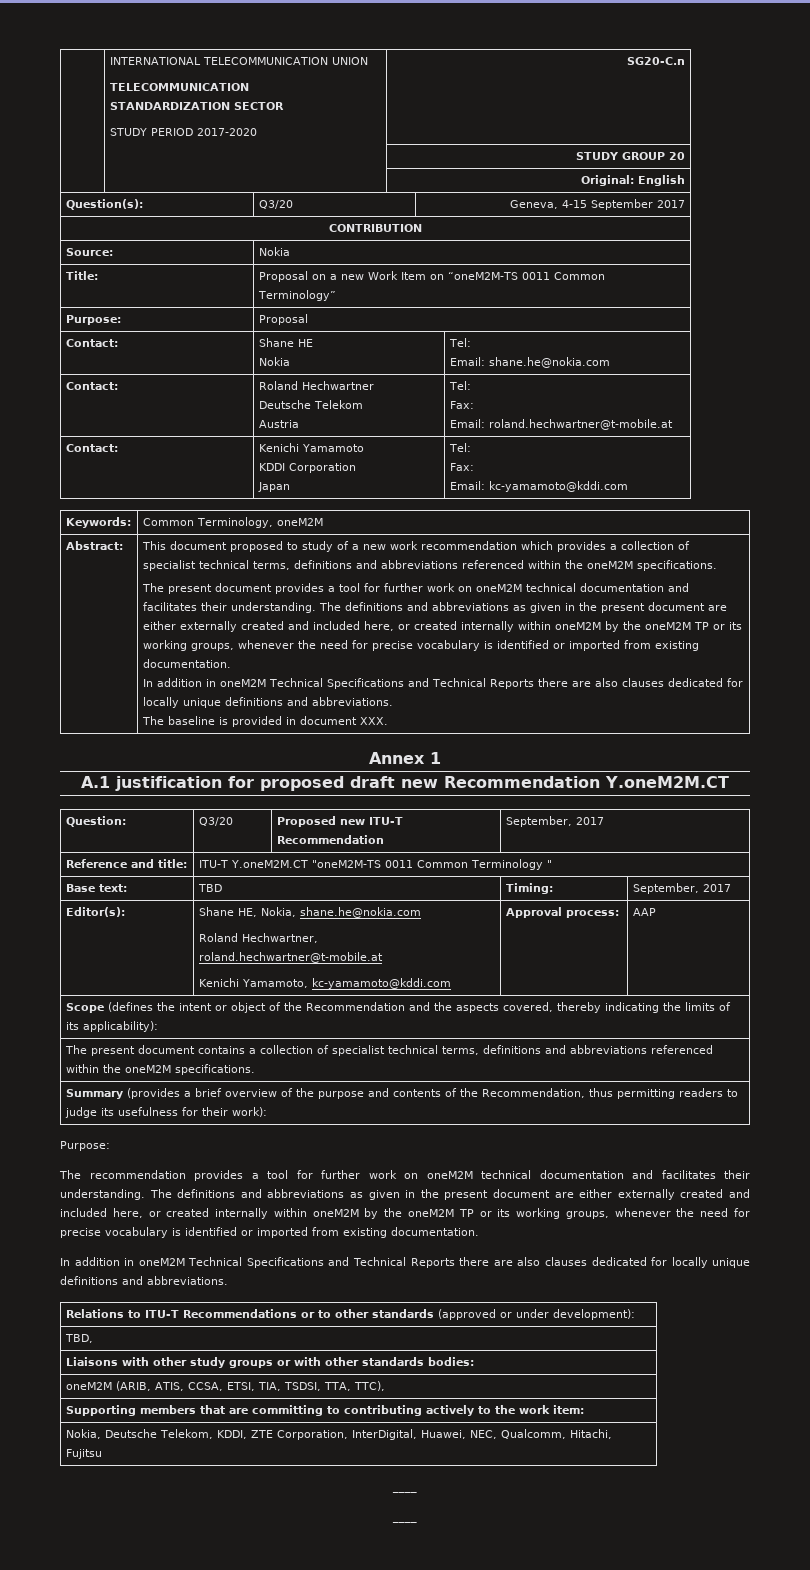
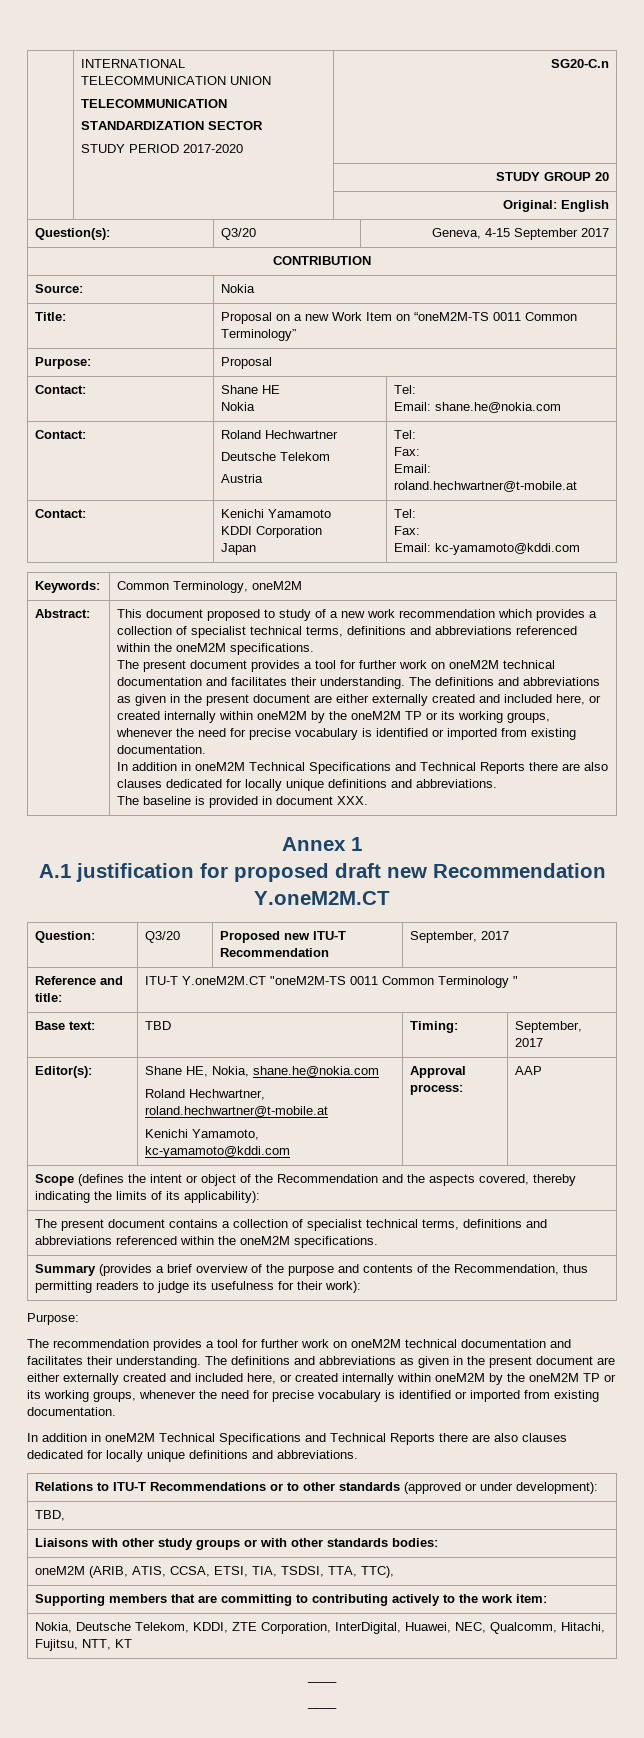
- Nokia, Deutsche Telekom, KDDI, ZTE Corporation, InterDigital, Huawei, NEC, Qualcomm, Hitachi, Fujitsu
+ Nokia, Deutsche Telekom, KDDI, ZTE Corporation, InterDigital, Huawei, NEC, Qualcomm, Hitachi, Fujitsu, NTT, KT

